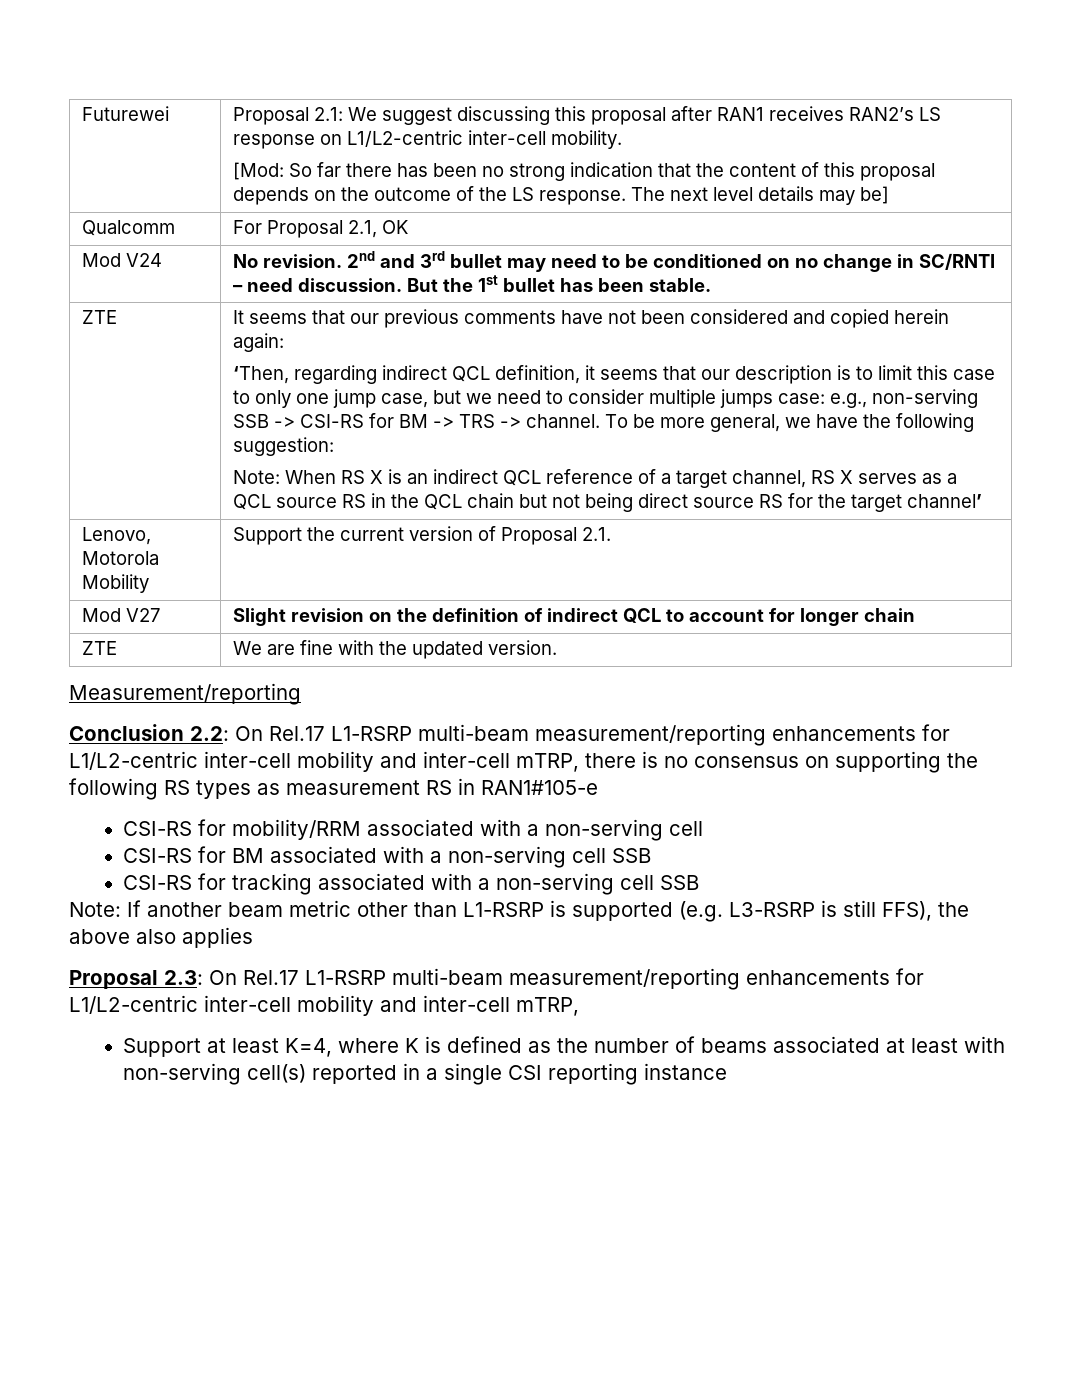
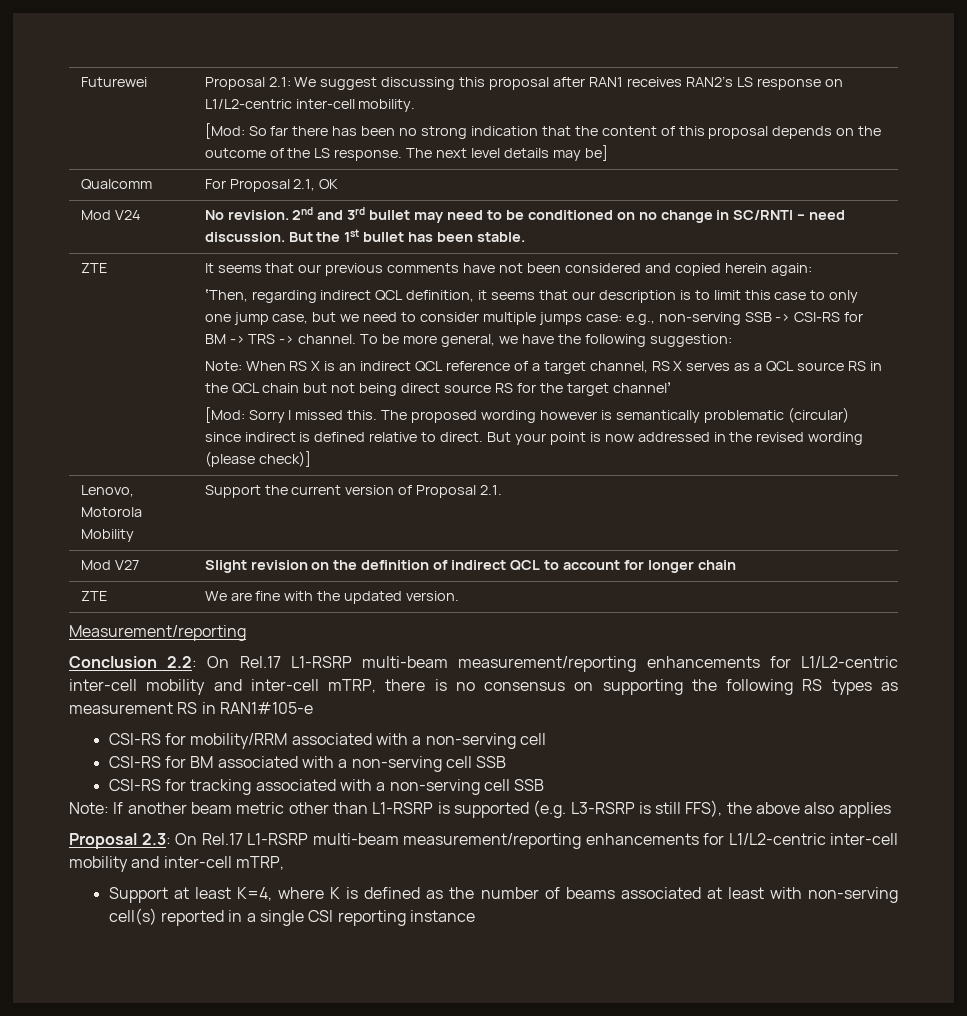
+ [Mod: Sorry I missed this. The proposed wording however is semantically problematic (circular) since indirect is defined relative to direct. But your point is now addressed in the revised wording (please check)]

